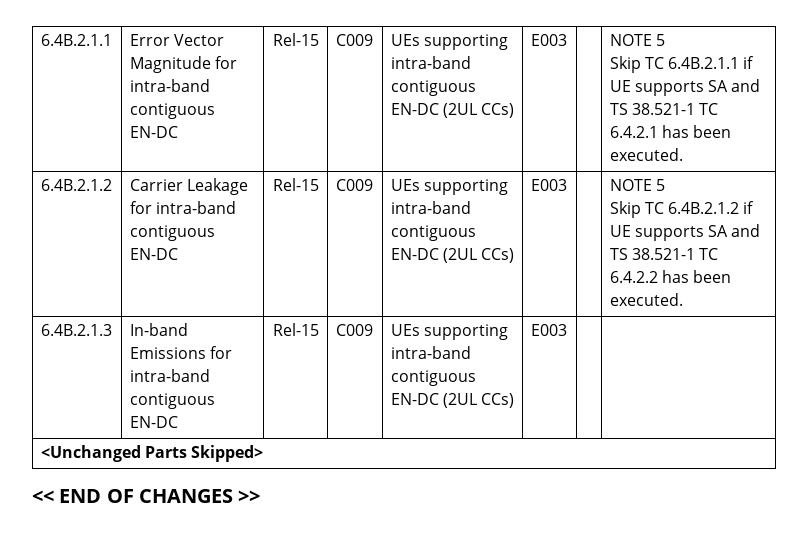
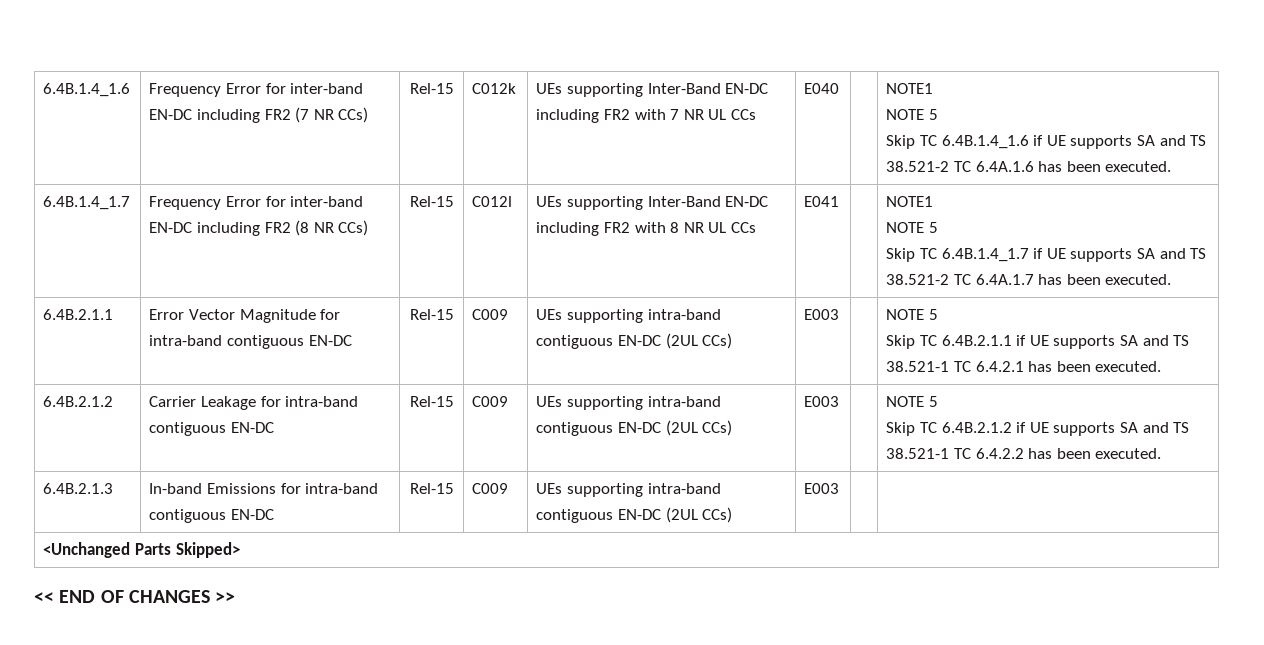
+ 6.4B.1.4_1.6 | Frequency Error for inter-band EN-DC including FR2 (7 NR CCs) | Rel-15 | C012k | UEs supporting Inter-Band EN-DC including FR2 with 7 NR UL CCs | E040 | | NOTE1
+ NOTE 5
+ Skip TC 6.4B.1.4_1.6 if UE supports SA and TS 38.521-2 TC 6.4A.1.6 has been executed.
+ 6.4B.1.4_1.7 | Frequency Error for inter-band EN-DC including FR2 (8 NR CCs) | Rel-15 | C012l | UEs supporting Inter-Band EN-DC including FR2 with 8 NR UL CCs | E041 | | NOTE1
+ NOTE 5
+ Skip TC 6.4B.1.4_1.7 if UE supports SA and TS 38.521-2 TC 6.4A.1.7 has been executed.

